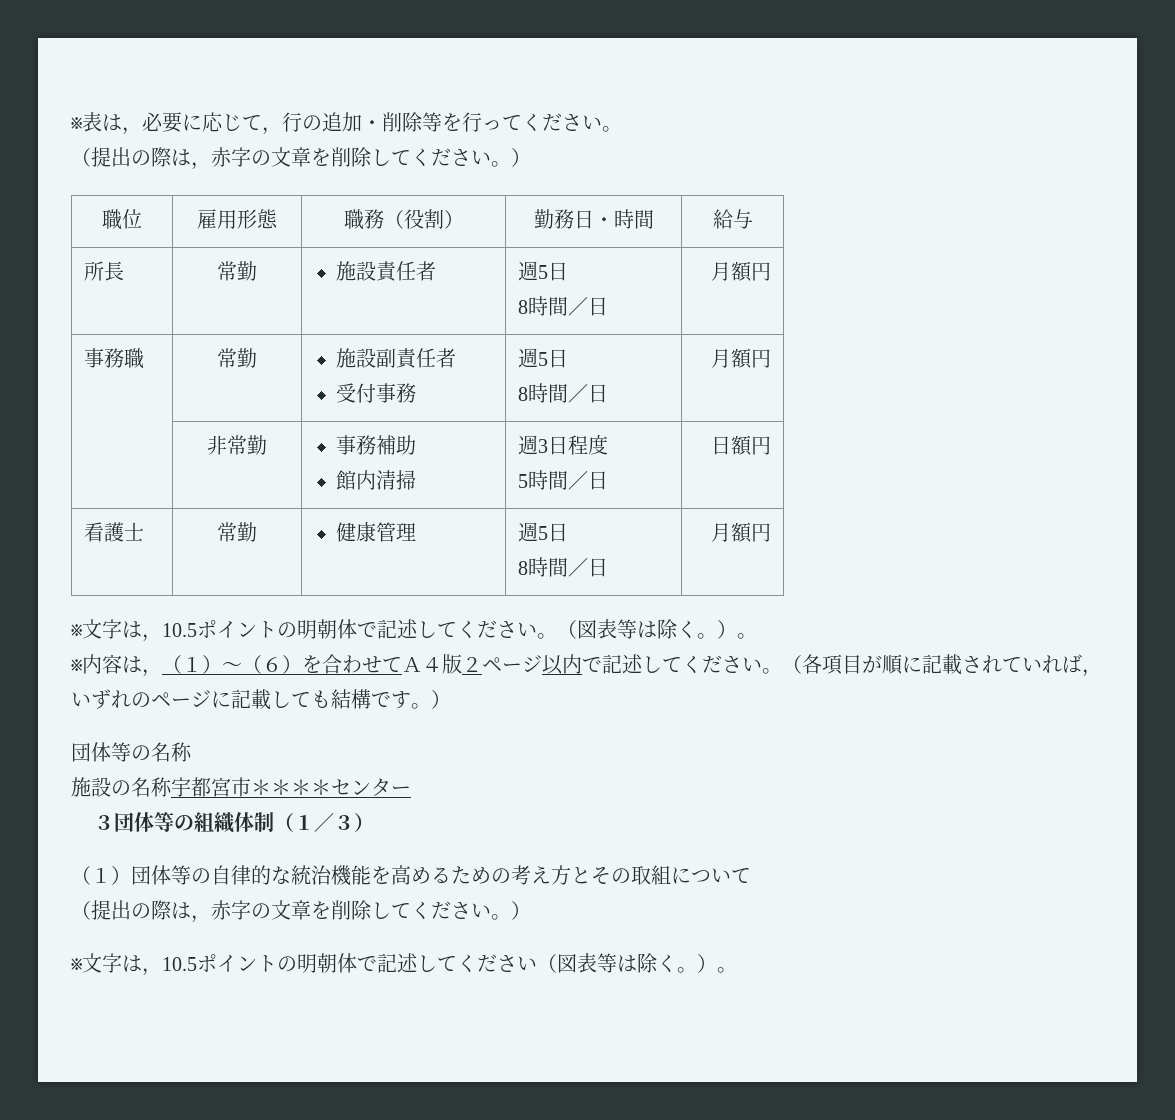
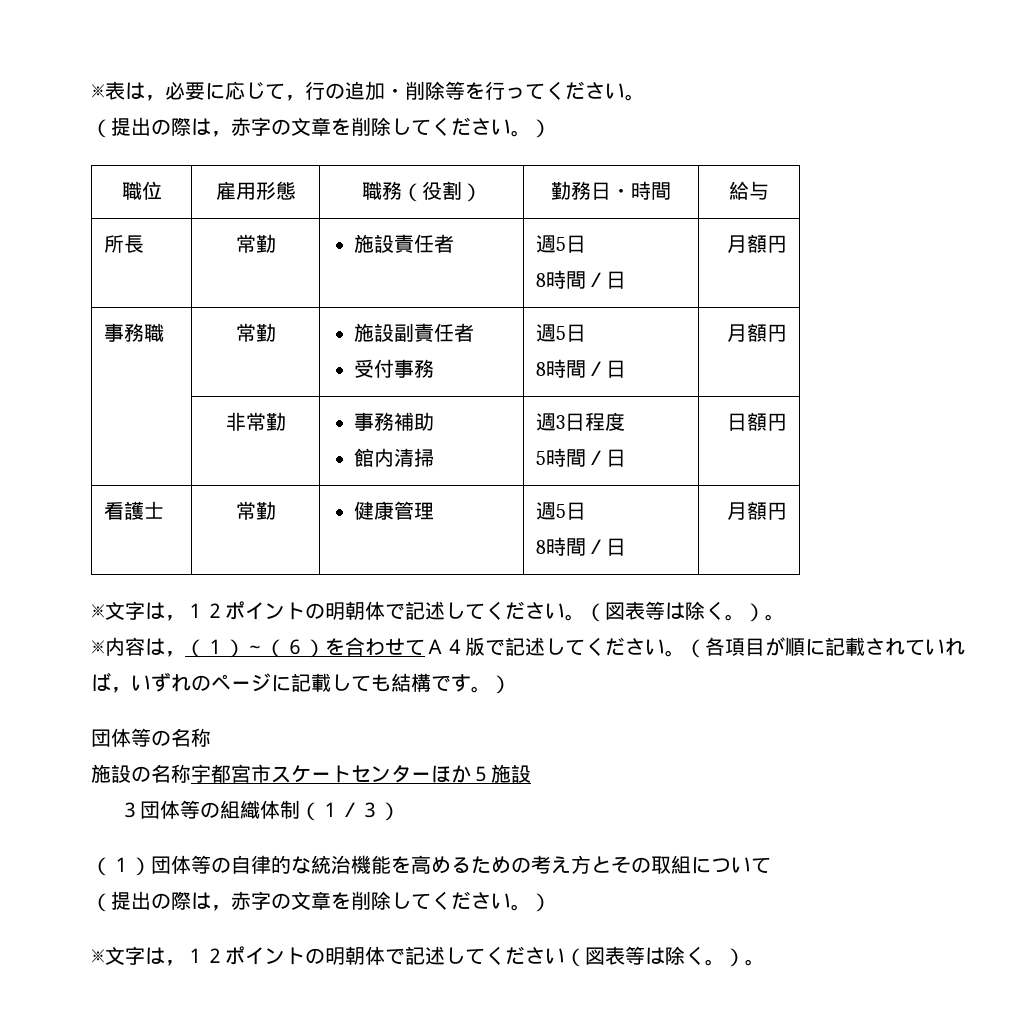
- ※文字は，10.5ポイントの明朝体で記述してください。
+ ※文字は，１２ポイントの明朝体で記述してください。
- ※内容は，（１）～（６）を合わせてＡ４版２ページ以内で記述してください。
+ ※内容は，（１）～（６）を合わせてＡ４版で記述してください。
- 施設の名称宇都宮市＊＊＊＊センター
+ 施設の名称宇都宮市スケートセンターほか５施設
- ※文字は，10.5ポイントの明朝体で記述してください（図表等は除く。）。
+ ※文字は，１２ポイントの明朝体で記述してください（図表等は除く。）。

